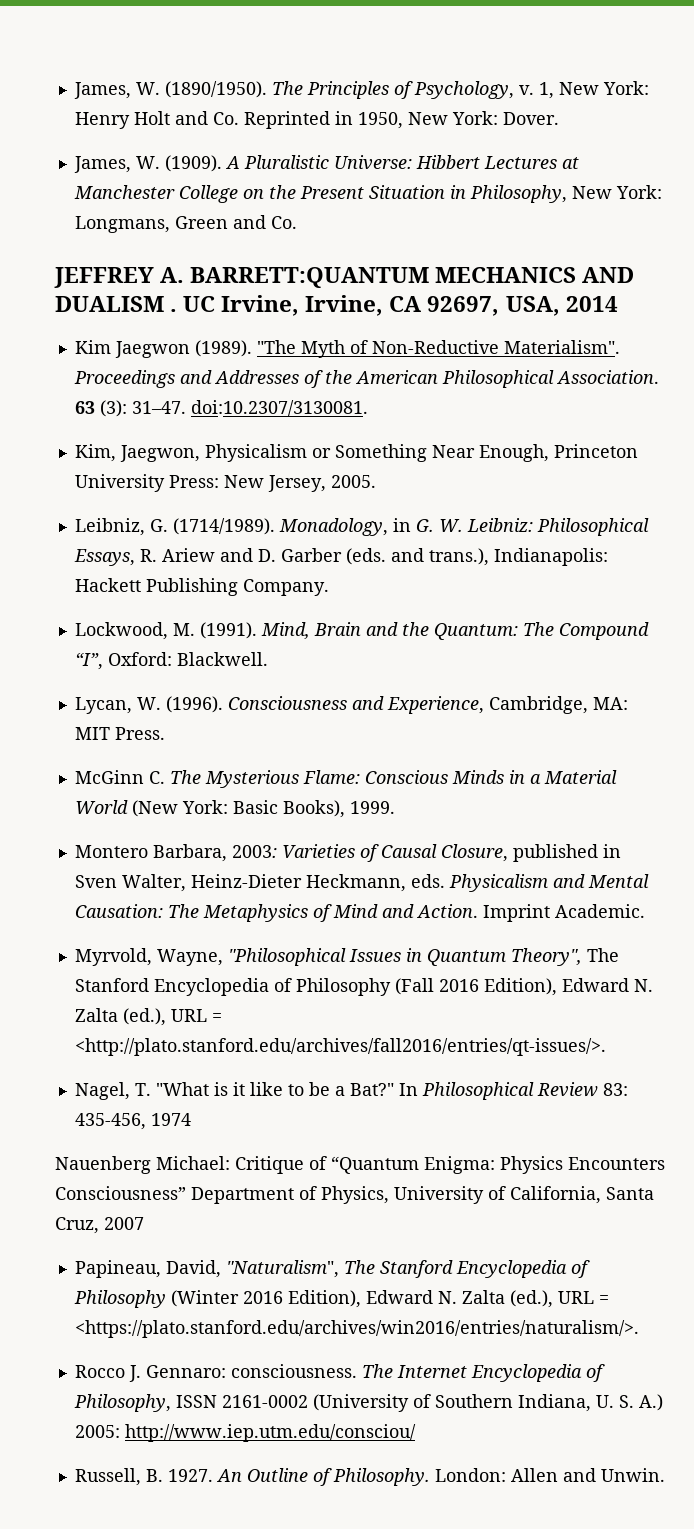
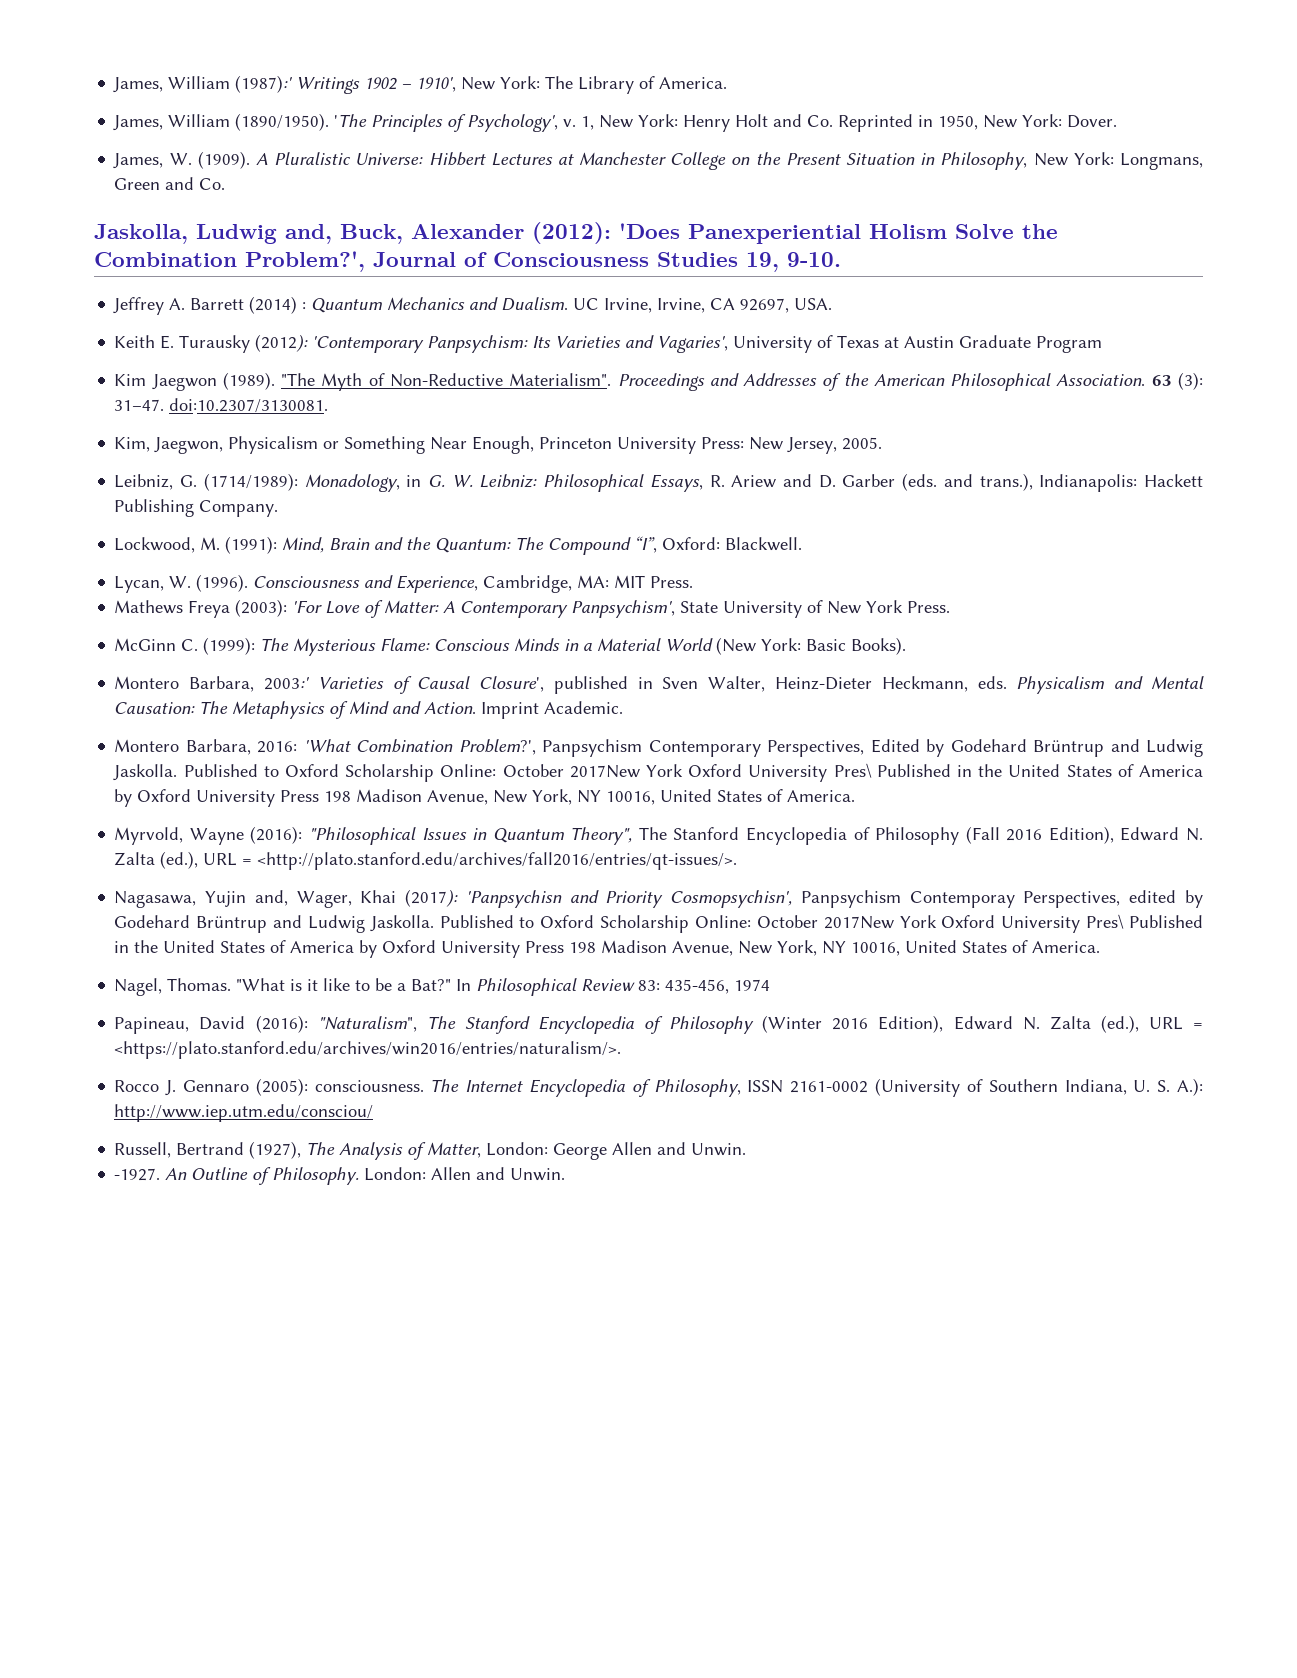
- James, W. (1890/1950). The Principles of Psychology, v.
+ James, William (1987):' Writings 1902 – 1910', New York: The Library of America.
+ James, William (1890/1950). 'The Principles of Psychology', v.
- JEFFREY A. BARRETT:QUANTUM MECHANICS AND DUALISM .
+ Jaskolla, Ludwig and, Buck, Alexander (2012): 'Does Panexperiential Holism Solve the Combination Problem?', Journal of Consciousness Studies 19, 9-10.
+ Jeffrey A. Barrett (2014) : Quantum Mechanics and Dualism.
- UC Irvine, Irvine, CA 92697, USA, 2014
+ UC Irvine, Irvine, CA 92697, USA.
+ Keith E. Turausky (2012): 'Contemporary Panpsychism: Its Varieties and Vagaries', University of Texas at Austin Graduate Program
- Leibniz, G. (1714/1989). Monadology, in G. W. Leibniz: Philosophical Essays, R. Ariew and D. Garber (eds. and trans.), Indianapolis: Hackett Publishing Company.
+ Leibniz, G. (1714/1989): Monadology, in G. W. Leibniz: Philosophical Essays, R. Ariew and D. Garber (eds. and trans.), Indianapolis: Hackett Publishing Company.
- Lockwood, M. (1991). Mind, Brain and the Quantum: The Compound “I”, Oxford: Blackwell.
+ Lockwood, M. (1991): Mind, Brain and the Quantum: The Compound “I”, Oxford: Blackwell.
+ Mathews Freya (2003): 'For Love of Matter: A Contemporary Panpsychism', State University of New York Press.
- McGinn C. The Mysterious Flame: Conscious Minds in a Material World (New York: Basic Books), 1999.
- Montero Barbara, 2003: Varieties of Causal Closure, published in Sven Walter, Heinz-Dieter Heckmann, eds. Physicalism and Mental Causation: The Metaphysics of Mind and Action.
+ McGinn C. (1999): The Mysterious Flame: Conscious Minds in a Material World (New York: Basic Books).
+ Montero Barbara, 2003:' Varieties of Causal Closure', published in Sven Walter, Heinz-Dieter Heckmann, eds. Physicalism and Mental Causation: The Metaphysics of Mind and Action.
+ Montero Barbara, 2016: 'What Combination Problem?', Panpsychism Contemporary Perspectives, Edited by Godehard Brüntrup and Ludwig Jaskolla. Published to Oxford Scholarship Online: October 2017New York Oxford University Pres\ Published in the United States of America by Oxford University Press 198 Madison Avenue, New York, NY 10016, United States of America.
- Myrvold, Wayne, "Philosophical Issues in Quantum Theory", The Stanford Encyclopedia of Philosophy (Fall 2016 Edition), Edward N. Zalta (ed.), URL = <http://plato.stanford.edu/archives/fall2016/entries/qt-issues/>.
+ Myrvold, Wayne (2016): "Philosophical Issues in Quantum Theory", The Stanford Encyclopedia of Philosophy (Fall 2016 Edition), Edward N. Zalta (ed.), URL = <http://plato.stanford.edu/archives/fall2016/entries/qt-issues/>.
+ Nagasawa, Yujin and, Wager, Khai (2017): 'Panpsychisn and Priority Cosmopsychisn', Panpsychism Contemporay Perspectives, edited by Godehard Brüntrup and Ludwig Jaskolla. Published to Oxford Scholarship Online: October 2017New York Oxford University Pres\ Published in the United States of America by Oxford University Press 198 Madison Avenue, New York, NY 10016, United States of America.
- Nagel, T. "What is it like to be a Bat?"
+ Nagel, Thomas. "What is it like to be a Bat?"
- Nauenberg Michael: Critique of “Quantum Enigma: Physics Encounters Consciousness” Department of Physics, University of California, Santa Cruz, 2007
- Papineau, David, "Naturalism", The Stanford Encyclopedia of Philosophy (Winter 2016 Edition), Edward N. Zalta (ed.), URL = <https://plato.stanford.edu/archives/win2016/entries/naturalism/>.
+ Papineau, David (2016): "Naturalism", The Stanford Encyclopedia of Philosophy (Winter 2016 Edition), Edward N. Zalta (ed.), URL = <https://plato.stanford.edu/archives/win2016/entries/naturalism/>.
- Rocco J. Gennaro: consciousness.
+ Rocco J. Gennaro (2005): consciousness.
- The Internet Encyclopedia of Philosophy, ISSN 2161-0002 (University of Southern Indiana, U. S. A.) 2005: http://www.iep.utm.edu/consciou/
+ The Internet Encyclopedia of Philosophy, ISSN 2161-0002 (University of Southern Indiana, U. S. A.): http://www.iep.utm.edu/consciou/
- Russell, B. 1927.
+ Russell, Bertrand (1927), The Analysis of Matter, London: George Allen and Unwin.
+ -1927.

